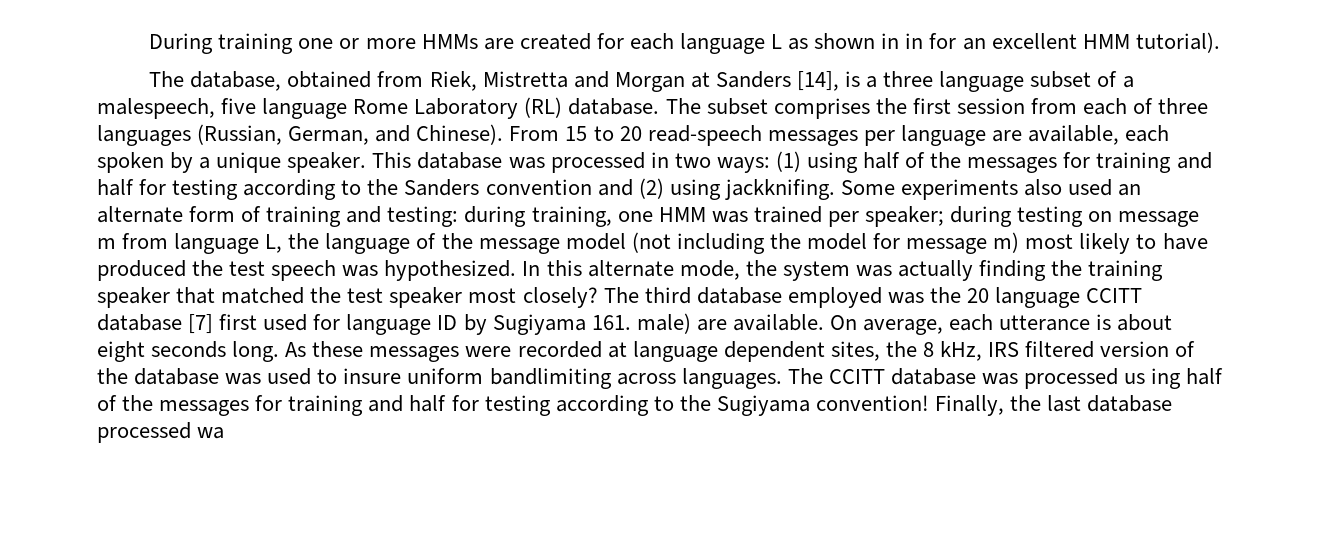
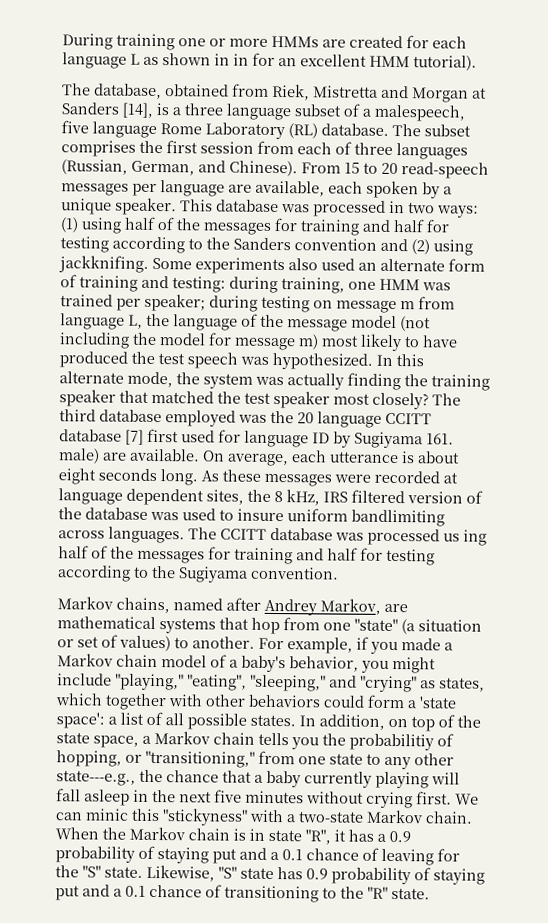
- The CCITT database was processed us ing half of the messages for training and half for testing according to the Sugiyama convention! Finally, the last database processed wa
+ The CCITT database was processed us ing half of the messages for training and half for testing according to the Sugiyama convention.
+ Markov chains, named after Andrey Markov, are mathematical systems that hop from one "state" (a situation or set of values) to another. For example, if you made a Markov chain model of a baby's behavior, you might include "playing," "eating", "sleeping," and "crying" as states, which together with other behaviors could form a 'state space': a list of all possible states. In addition, on top of the state space, a Markov chain tells you the probabilitiy of hopping, or "transitioning," from one state to any other state---e.g., the chance that a baby currently playing will fall asleep in the next five minutes without crying first. We can minic this "stickyness" with a two-state Markov chain. When the Markov chain is in state "R", it has a 0.9 probability of staying put and a 0.1 chance of leaving for the "S" state. Likewise, "S" state has 0.9 probability of staying put and a 0.1 chance of transitioning to the "R" state.

